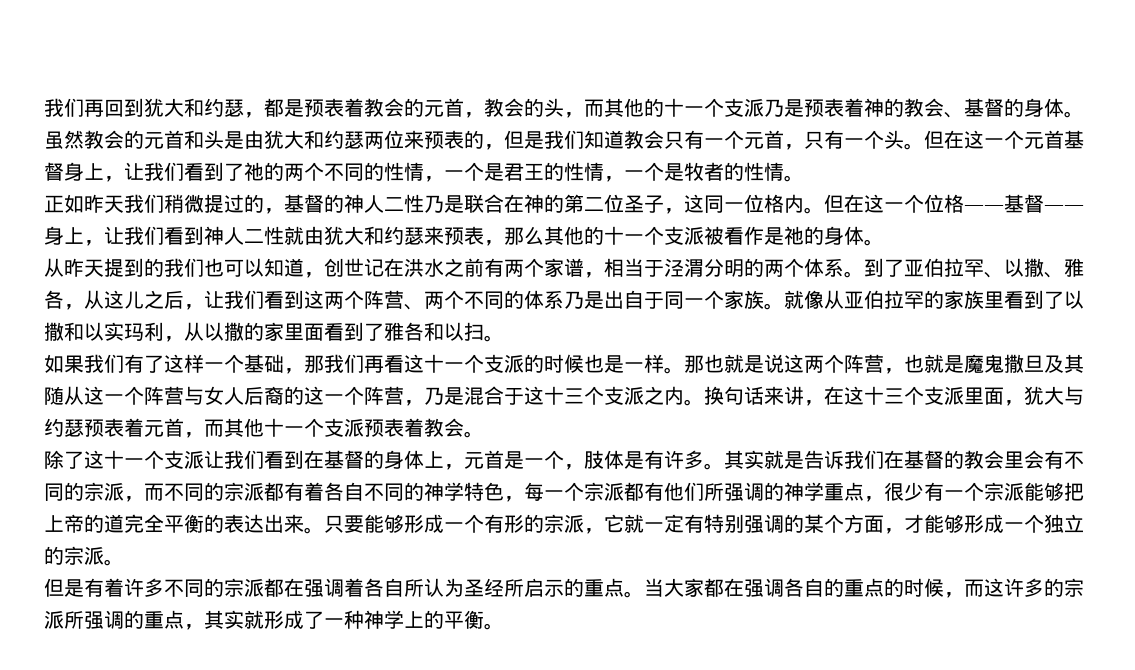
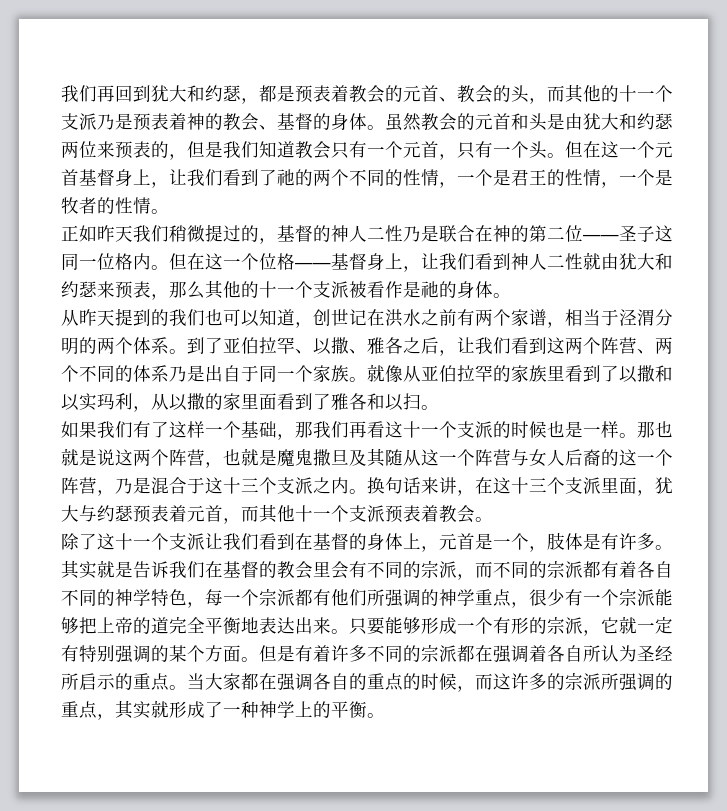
- 我们再回到犹大和约瑟，都是预表着教会的元首，教会的头，而其他的十一个支派乃是预表着神的教会、基督的身体。
+ 我们再回到犹大和约瑟，都是预表着教会的元首、教会的头，而其他的十一个支派乃是预表着神的教会、基督的身体。
- 正如昨天我们稍微提过的，基督的神人二性乃是联合在神的第二位圣子，这同一位格内。
+ 正如昨天我们稍微提过的，基督的神人二性乃是联合在神的第二位——圣子这同一位格内。
- 但在这一个位格——基督——身上，让我们看到神人二性就由犹大和约瑟来预表，那么其他的十一个支派被看作是祂的身体。
+ 但在这一个位格——基督身上，让我们看到神人二性就由犹大和约瑟来预表，那么其他的十一个支派被看作是祂的身体。
- 到了亚伯拉罕、以撒、雅各，从这儿之后，让我们看到这两个阵营、两个不同的体系乃是出自于同一个家族。
+ 到了亚伯拉罕、以撒、雅各之后，让我们看到这两个阵营、两个不同的体系乃是出自于同一个家族。
- 其实就是告诉我们在基督的教会里会有不同的宗派，而不同的宗派都有着各自不同的神学特色，每一个宗派都有他们所强调的神学重点，很少有一个宗派能够把上帝的道完全平衡的表达出来。
+ 其实就是告诉我们在基督的教会里会有不同的宗派，而不同的宗派都有着各自不同的神学特色，每一个宗派都有他们所强调的神学重点，很少有一个宗派能够把上帝的道完全平衡地表达出来。
- 只要能够形成一个有形的宗派，它就一定有特别强调的某个方面，才能够形成一个独立的宗派。
- 但是有着许多不同的宗派都在强调着各自所认为圣经所启示的重点。
+ 只要能够形成一个有形的宗派，它就一定有特别强调的某个方面。但是有着许多不同的宗派都在强调着各自所认为圣经所启示的重点。

